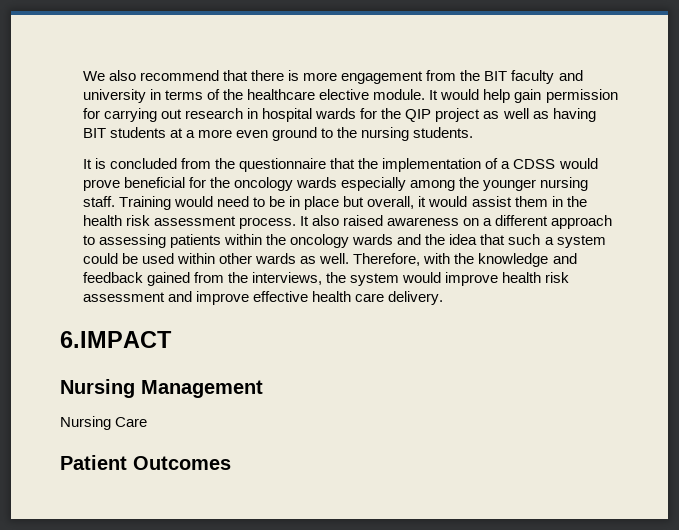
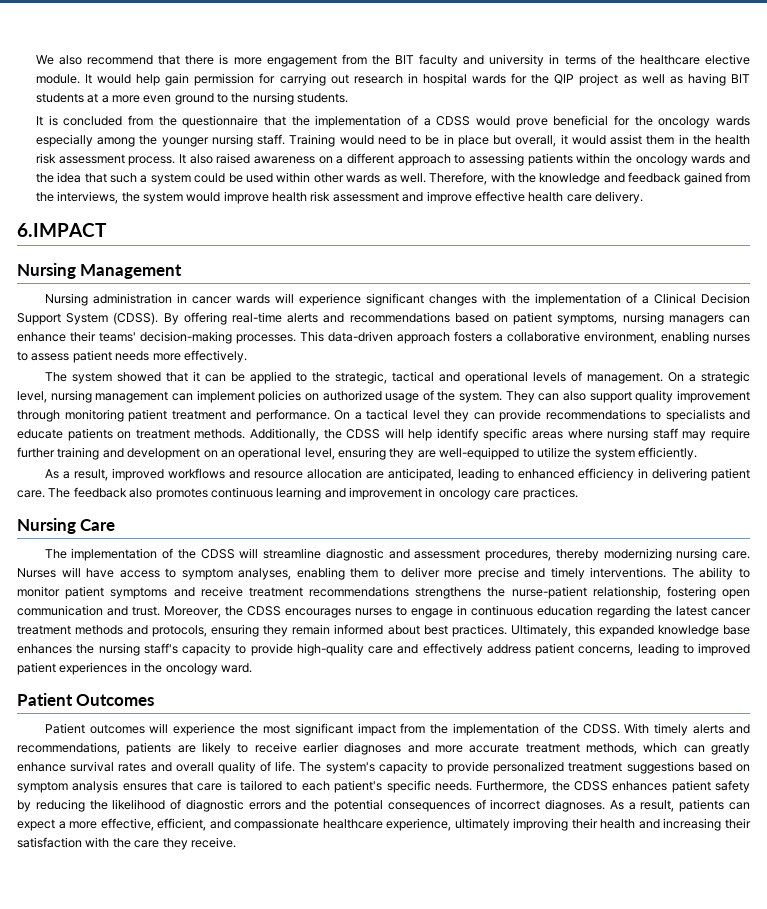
+ Nursing administration in cancer wards will experience significant changes with the implementation of a Clinical Decision Support System (CDSS). By offering real-time alerts and recommendations based on patient symptoms, nursing managers can enhance their teams' decision-making processes. This data-driven approach fosters a collaborative environment, enabling nurses to assess patient needs more effectively.
+ The system showed that it can be applied to the strategic, tactical and operational levels of management. On a strategic level, nursing management can implement policies on authorized usage of the system. They can also support quality improvement through monitoring patient treatment and performance. On a tactical level they can provide recommendations to specialists and educate patients on treatment methods. Additionally, the CDSS will help identify specific areas where nursing staff may require further training and development on an operational level, ensuring they are well-equipped to utilize the system efficiently.
+ As a result, improved workflows and resource allocation are anticipated, leading to enhanced efficiency in delivering patient care. The feedback also promotes continuous learning and improvement in oncology care practices.
  Nursing Care
+ The implementation of the CDSS will streamline diagnostic and assessment procedures, thereby modernizing nursing care. Nurses will have access to symptom analyses, enabling them to deliver more precise and timely interventions. The ability to monitor patient symptoms and receive treatment recommendations strengthens the nurse-patient relationship, fostering open communication and trust. Moreover, the CDSS encourages nurses to engage in continuous education regarding the latest cancer treatment methods and protocols, ensuring they remain informed about best practices. Ultimately, this expanded knowledge base enhances the nursing staff's capacity to provide high-quality care and effectively address patient concerns, leading to improved patient experiences in the oncology ward.
  Patient Outcomes
+ Patient outcomes will experience the most significant impact from the implementation of the CDSS. With timely alerts and recommendations, patients are likely to receive earlier diagnoses and more accurate treatment methods, which can greatly enhance survival rates and overall quality of life. The system's capacity to provide personalized treatment suggestions based on symptom analysis ensures that care is tailored to each patient's specific needs. Furthermore, the CDSS enhances patient safety by reducing the likelihood of diagnostic errors and the potential consequences of incorrect diagnoses. As a result, patients can expect a more effective, efficient, and compassionate healthcare experience, ultimately improving their health and increasing their satisfaction with the care they receive.

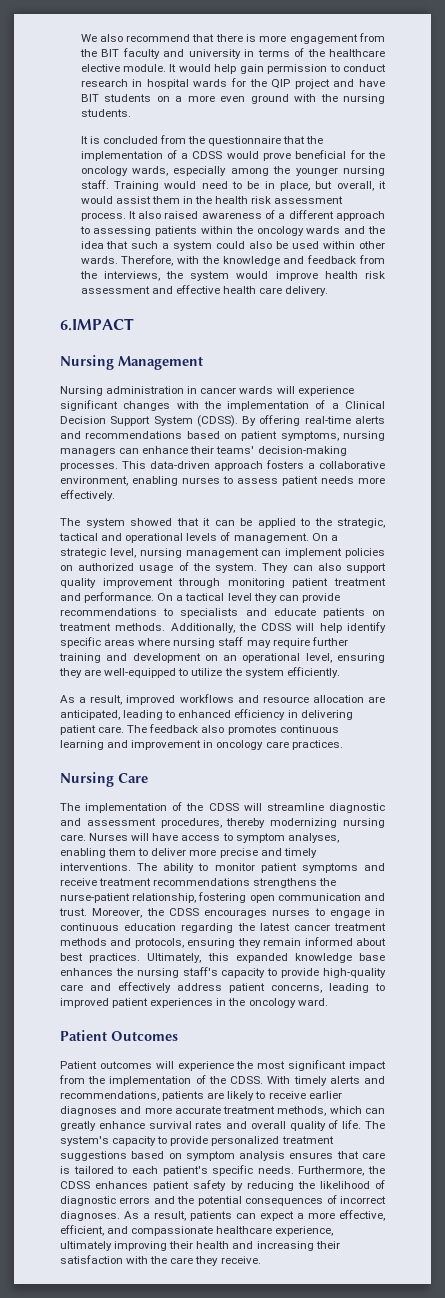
- It would help gain permission for carrying out research in hospital wards for the QIP project as well as having BIT students at a more even ground to the nursing students.
+ It would help gain permission to conduct research in hospital wards for the QIP project and have BIT students on a more even ground with the nursing students.
- It is concluded from the questionnaire that the implementation of a CDSS would prove beneficial for the oncology wards especially among the younger nursing staff.
+ It is concluded from the questionnaire that the implementation of a CDSS would prove beneficial for the oncology wards, especially among the younger nursing staff.
- Training would need to be in place but overall, it would assist them in the health risk assessment process.
+ Training would need to be in place, but overall, it would assist them in the health risk assessment process.
- It also raised awareness on a different approach to assessing patients within the oncology wards and the idea that such a system could be used within other wards as well.
+ It also raised awareness of a different approach to assessing patients within the oncology wards and the idea that such a system could also be used within other wards.
- Therefore, with the knowledge and feedback gained from the interviews, the system would improve health risk assessment and improve effective health care delivery.
+ Therefore, with the knowledge and feedback from the interviews, the system would improve health risk assessment and effective health care delivery.

